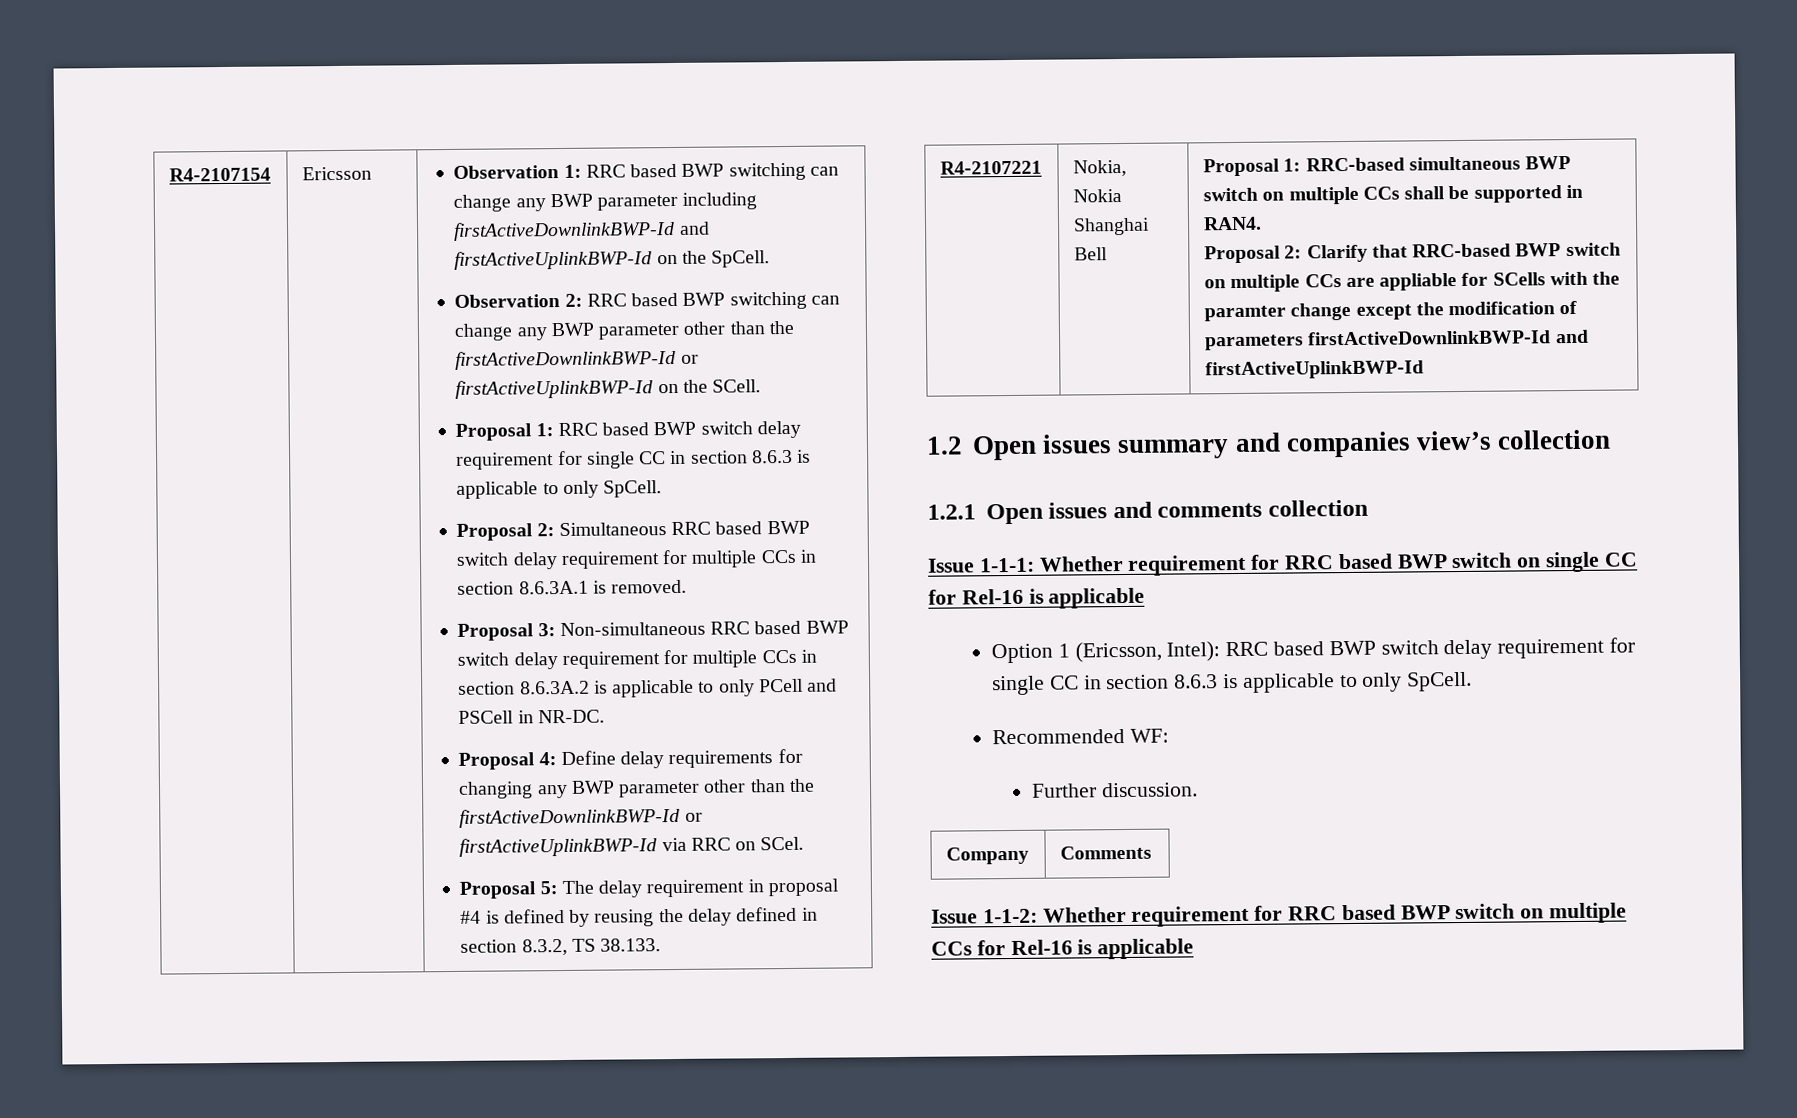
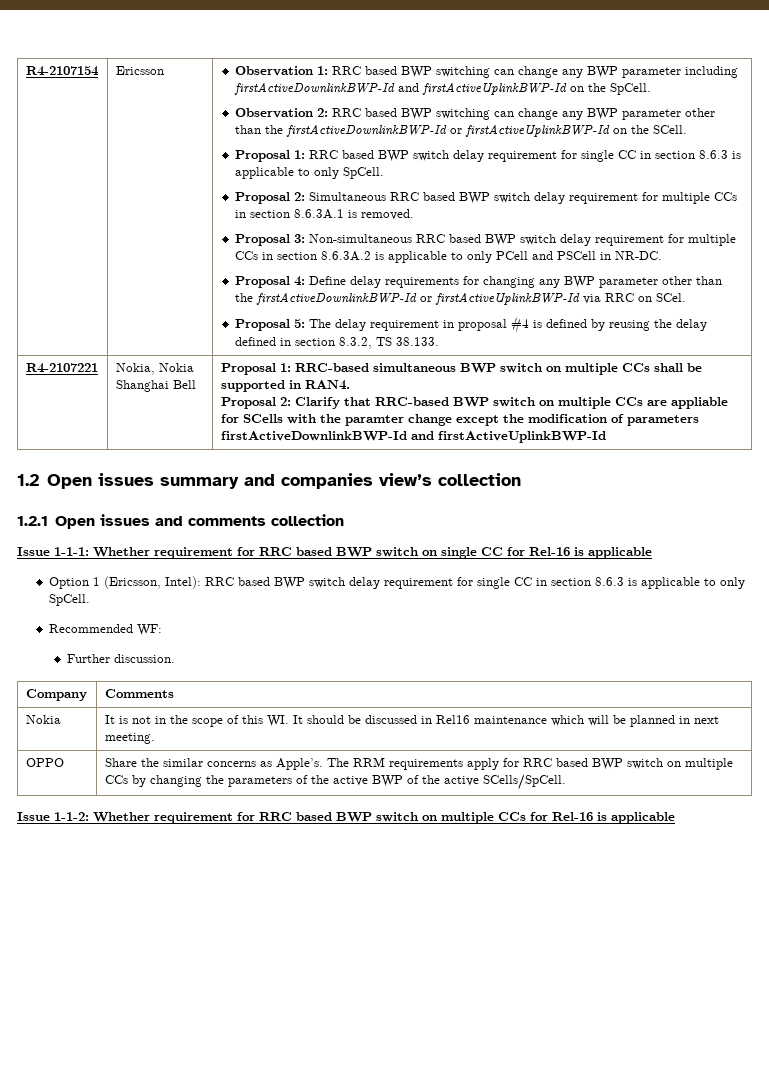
+ Nokia | It is not in the scope of this WI. It should be discussed in Rel16 maintenance which will be planned in next meeting.
+ OPPO | Share the similar concerns as Apple’s. The RRM requirements apply for RRC based BWP switch on multiple CCs by changing the parameters of the active BWP of the active SCells/SpCell.

